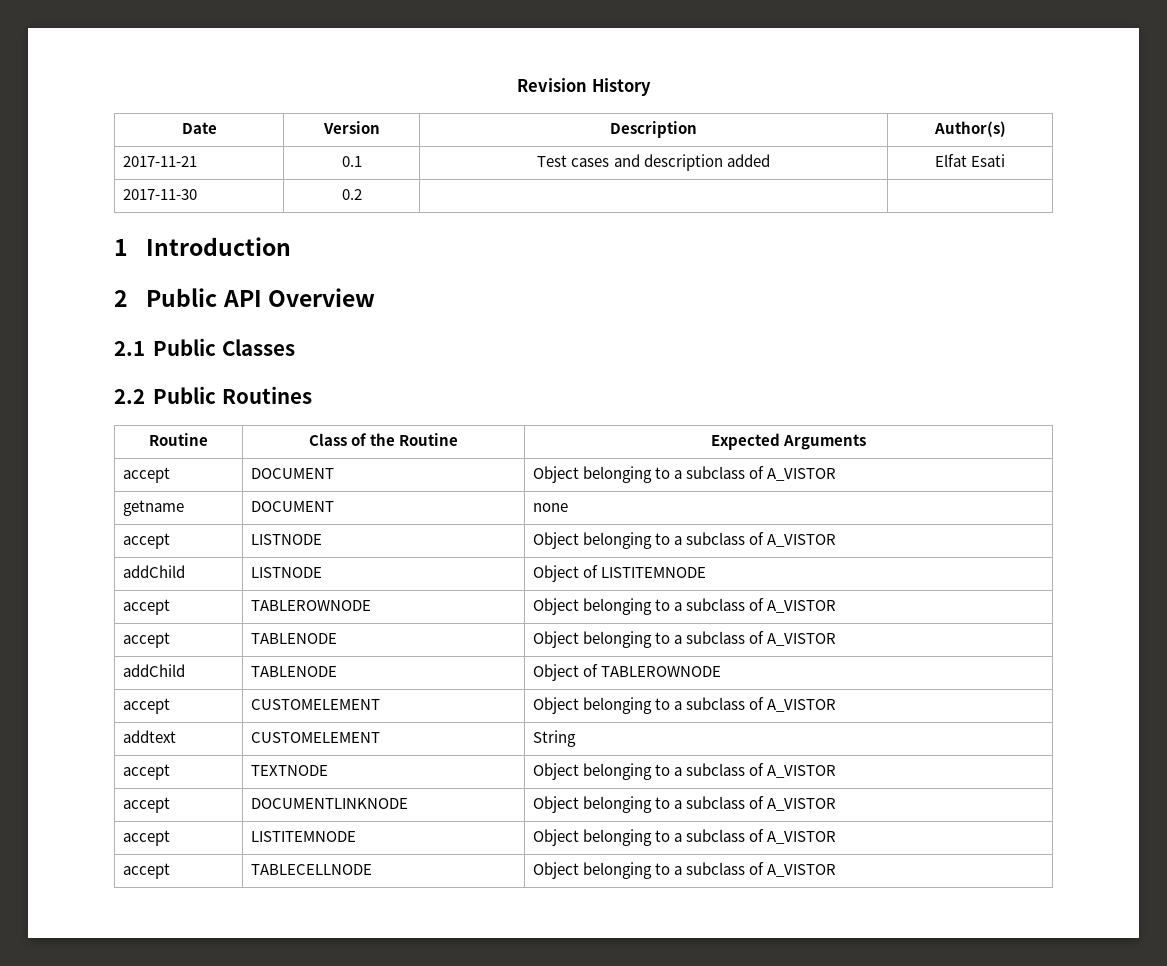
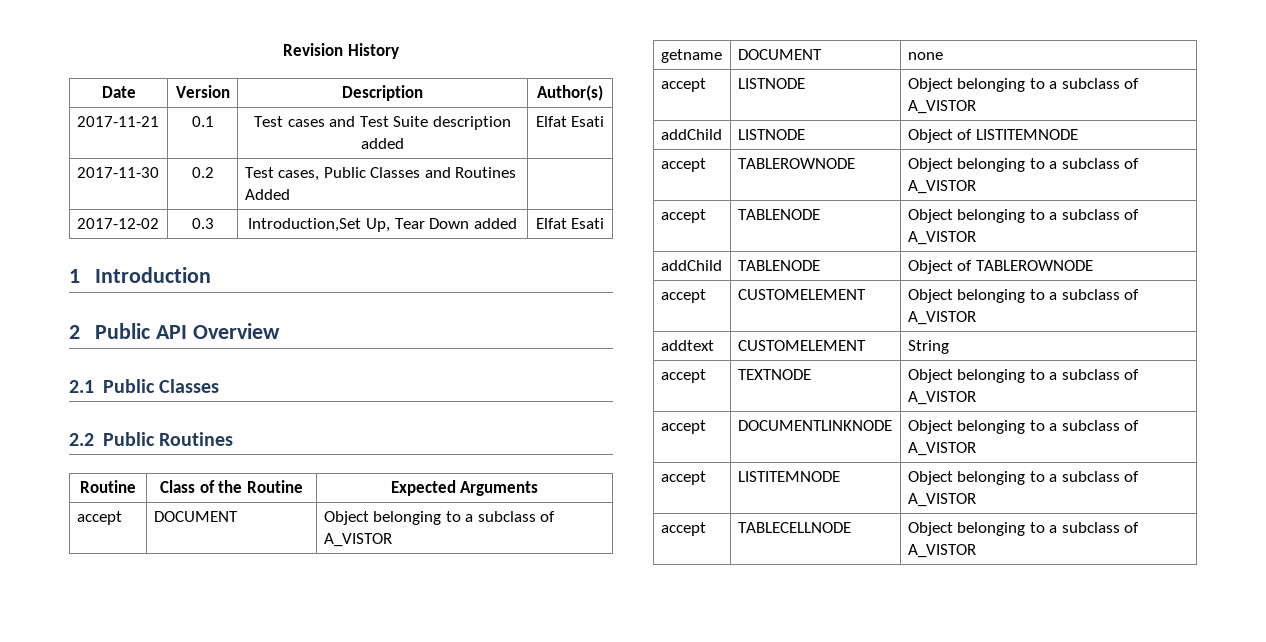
- 2017-11-21 | 0.1 | Test cases and description added | Elfat Esati
+ 2017-11-21 | 0.1 | Test cases and Test Suite description added | Elfat Esati
- 2017-11-30 | 0.2 | |
+ 2017-11-30 | 0.2 | Test cases, Public Classes and Routines Added |
+ 2017-12-02 | 0.3 | Introduction,Set Up, Tear Down added | Elfat Esati

